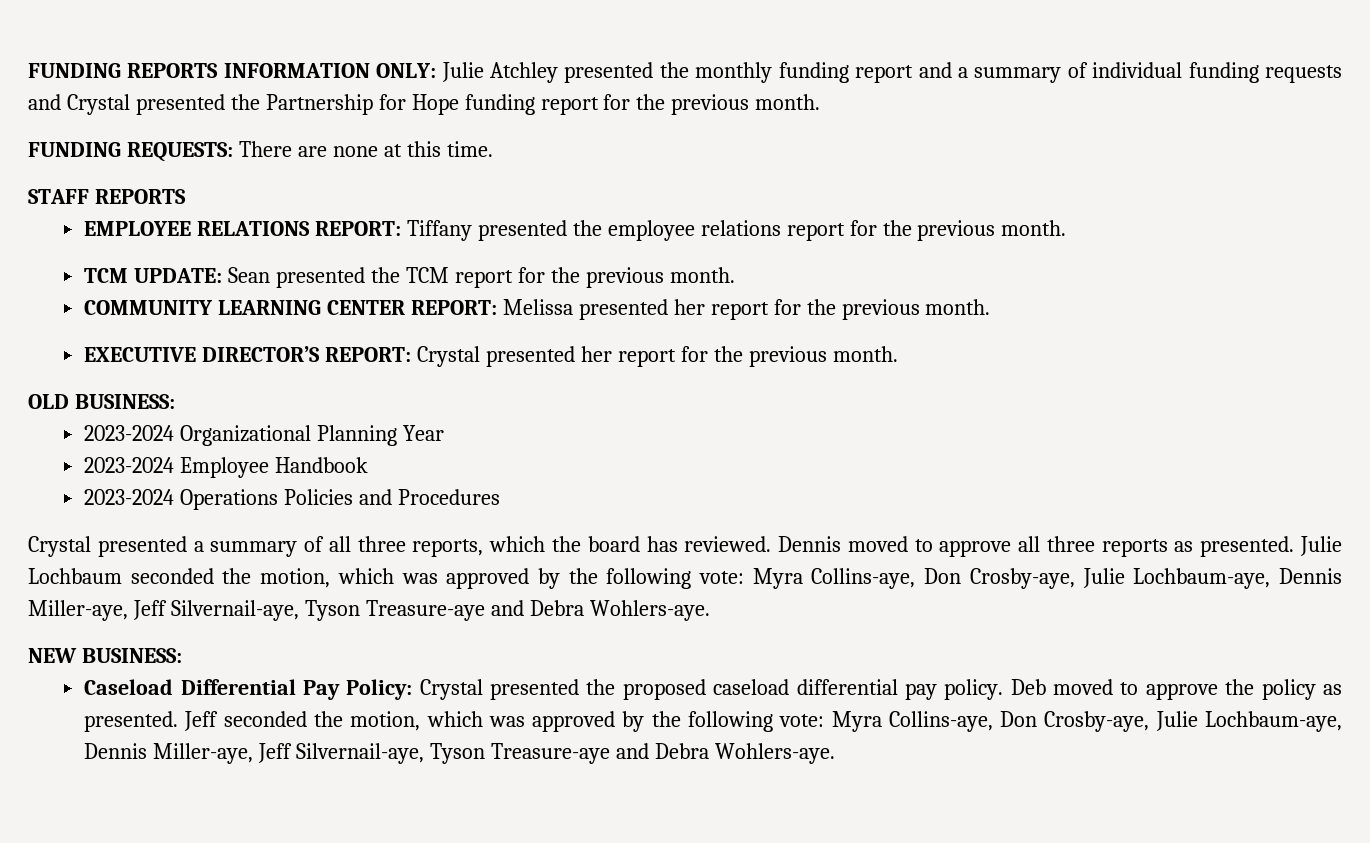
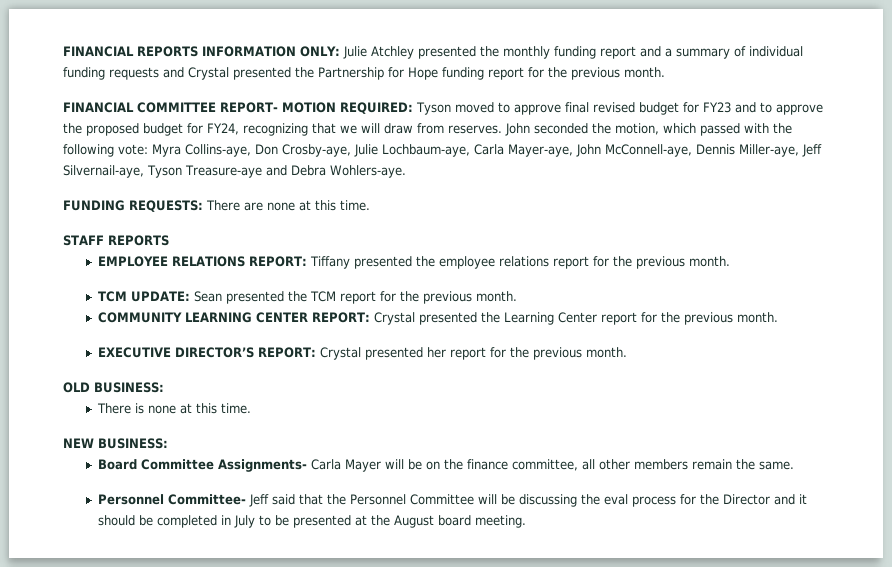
- FUNDING REPORTS INFORMATION ONLY: Julie Atchley presented the monthly funding report and a summary of individual funding requests and Crystal presented the Partnership for Hope funding report for the previous month.
+ FINANCIAL REPORTS INFORMATION ONLY: Julie Atchley presented the monthly funding report and a summary of individual funding requests and Crystal presented the Partnership for Hope funding report for the previous month.
+ FINANCIAL COMMITTEE REPORT- MOTION REQUIRED: Tyson moved to approve final revised budget for FY23 and to approve the proposed budget for FY24, recognizing that we will draw from reserves. John seconded the motion, which passed with the following vote: Myra Collins-aye, Don Crosby-aye, Julie Lochbaum-aye, Carla Mayer-aye, John McConnell-aye, Dennis Miller-aye, Jeff Silvernail-aye, Tyson Treasure-aye and Debra Wohlers-aye.
- COMMUNITY LEARNING CENTER REPORT: Melissa presented her report for the previous month.
+ COMMUNITY LEARNING CENTER REPORT: Crystal presented the Learning Center report for the previous month.
- 2023-2024 Organizational Planning Year
- 2023-2024 Employee Handbook
- 2023-2024 Operations Policies and Procedures
- Crystal presented a summary of all three reports, which the board has reviewed. Dennis moved to approve all three reports as presented. Julie Lochbaum seconded the motion, which was approved by the following vote: Myra Collins-aye, Don Crosby-aye, Julie Lochbaum-aye, Dennis Miller-aye, Jeff Silvernail-aye, Tyson Treasure-aye and Debra Wohlers-aye.
+ There is none at this time.
  NEW BUSINESS:
- Caseload Differential Pay Policy: Crystal presented the proposed caseload differential pay policy. Deb moved to approve the policy as presented. Jeff seconded the motion, which was approved by the following vote: Myra Collins-aye, Don Crosby-aye, Julie Lochbaum-aye, Dennis Miller-aye, Jeff Silvernail-aye, Tyson Treasure-aye and Debra Wohlers-aye.
+ Board Committee Assignments- Carla Mayer will be on the finance committee, all other members remain the same.
+ Personnel Committee- Jeff said that the Personnel Committee will be discussing the eval process for the Director and it should be completed in July to be presented at the August board meeting.

